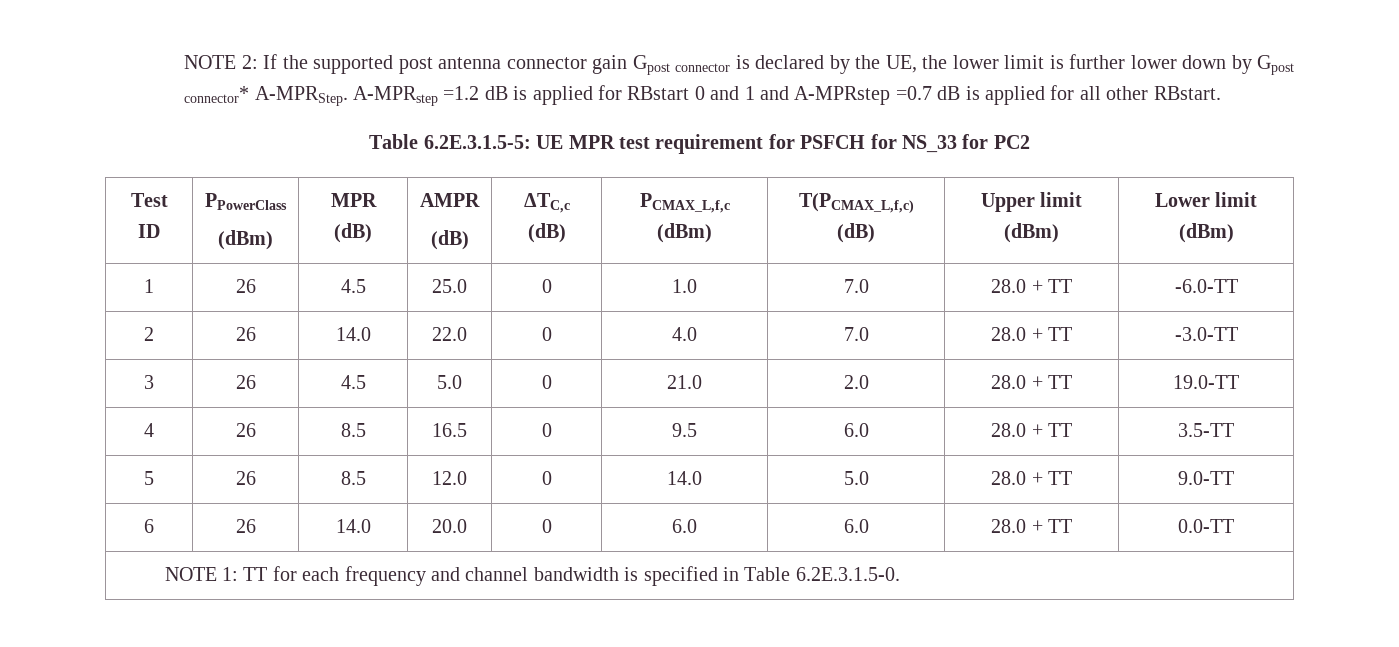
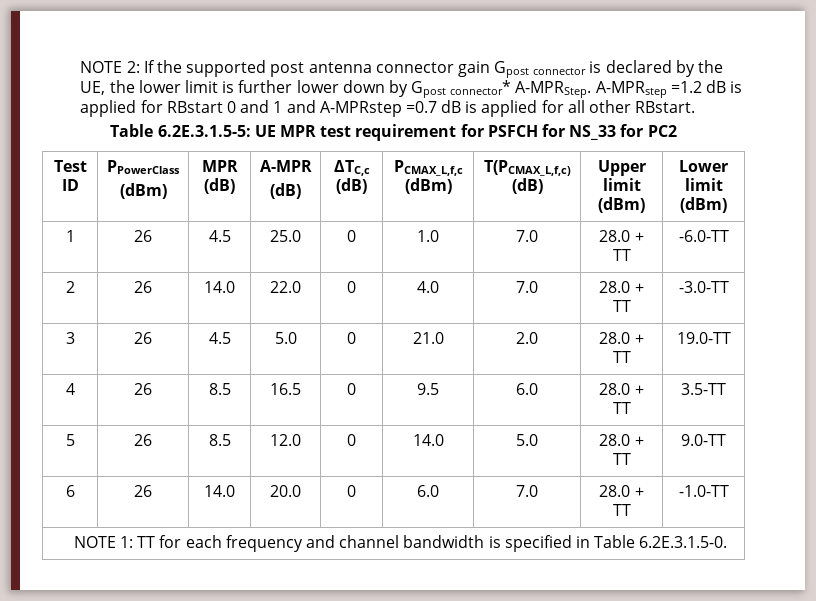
  Test ID | PPowerClass
- (dBm) | MPR (dB) | AMPR
+ (dBm) | MPR (dB) | A-MPR
- 6 | 26 | 14.0 | 20.0 | 0 | 6.0 | 6.0 | 28.0 + TT | 0.0-TT
+ 6 | 26 | 14.0 | 20.0 | 0 | 6.0 | 7.0 | 28.0 + TT | -1.0-TT

